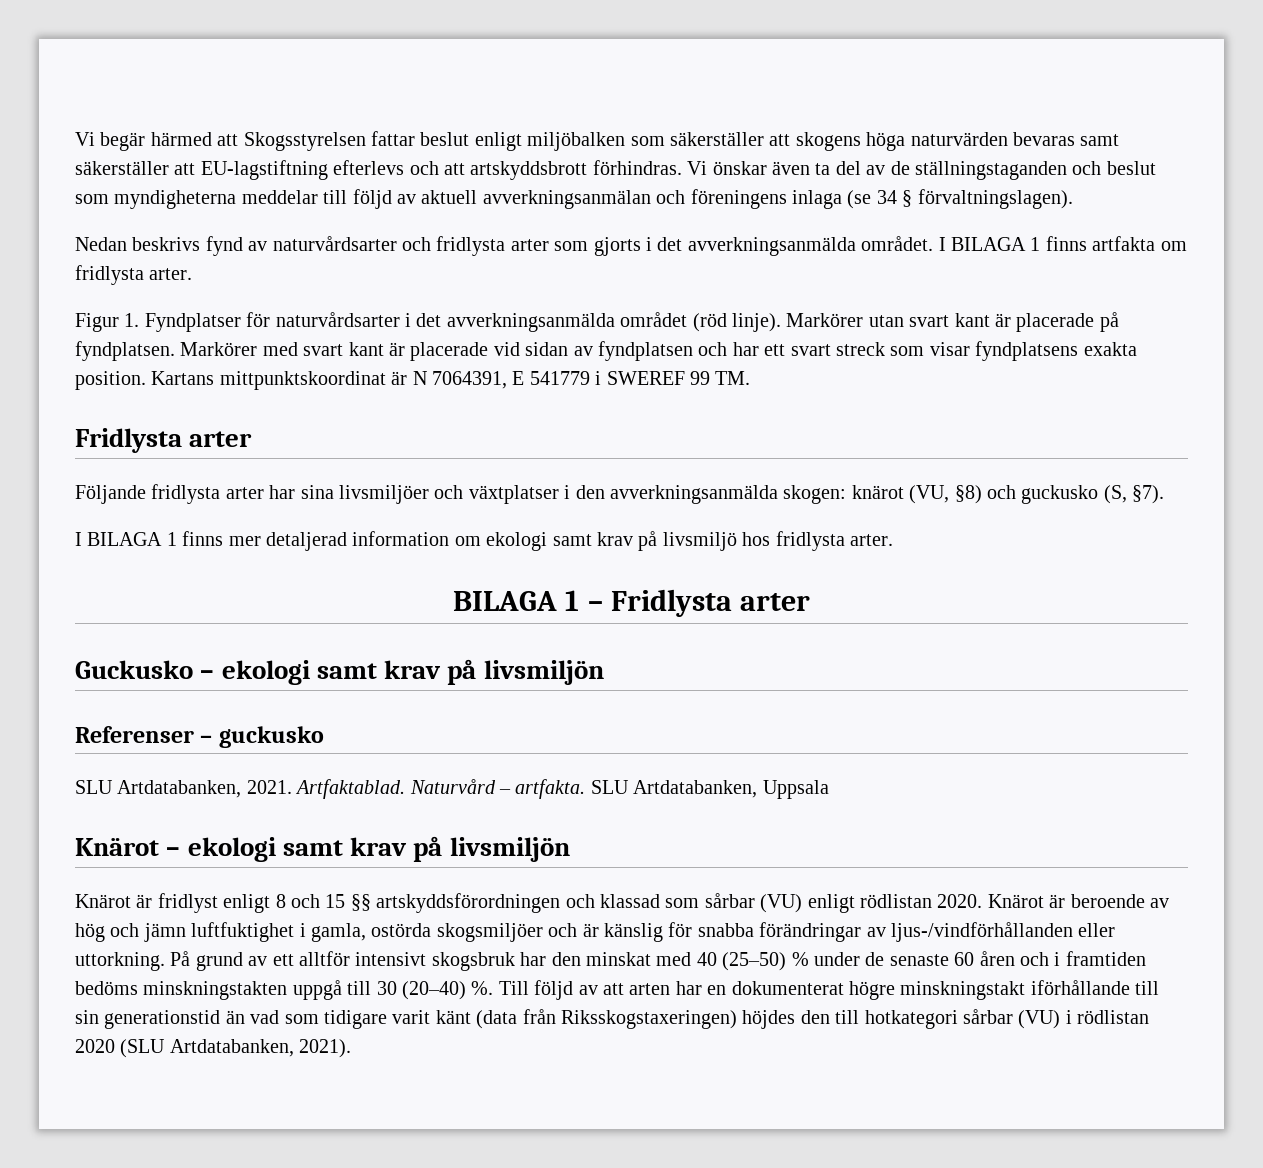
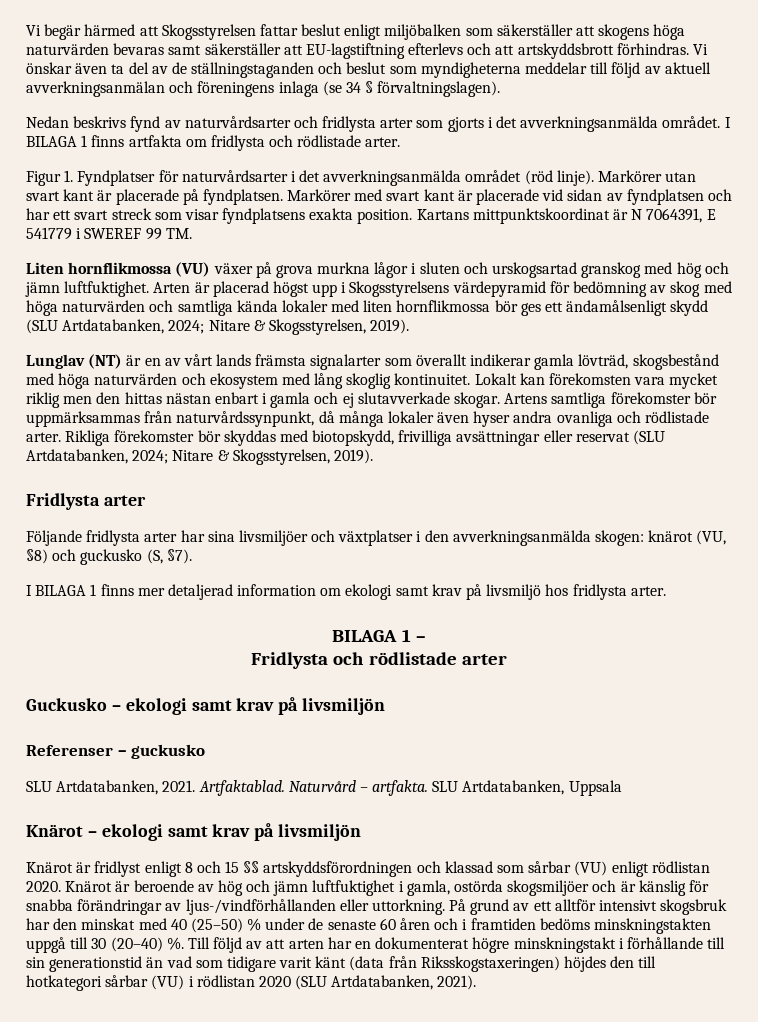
- I BILAGA 1 finns artfakta om fridlysta arter.
+ I BILAGA 1 finns artfakta om fridlysta och rödlistade arter.
+ Liten hornflikmossa (VU) växer på grova murkna lågor i sluten och urskogsartad granskog med hög och jämn luftfuktighet. Arten är placerad högst upp i Skogsstyrelsens värdepyramid för bedömning av skog med höga naturvärden och samtliga kända lokaler med liten hornflikmossa bör ges ett ändamålsenligt skydd (SLU Artdatabanken, 2024; Nitare & Skogsstyrelsen, 2019).
+ Lunglav (NT) är en av vårt lands främsta signalarter som överallt indikerar gamla lövträd, skogsbestånd med höga naturvärden och ekosystem med lång skoglig kontinuitet. Lokalt kan förekomsten vara mycket riklig men den hittas nästan enbart i gamla och ej slutavverkade skogar. Artens samtliga förekomster bör uppmärksammas från naturvårdssynpunkt, då många lokaler även hyser andra ovanliga och rödlistade arter. Rikliga förekomster bör skyddas med biotopskydd, frivilliga avsättningar eller reservat (SLU Artdatabanken, 2024; Nitare & Skogsstyrelsen, 2019).
- BILAGA 1 – Fridlysta arter
+ BILAGA 1 –
+ Fridlysta och rödlistade arter
- Till följd av att arten har en dokumenterat högre minskningstakt iförhållande till sin generationstid än vad som tidigare varit känt (data från Riksskogstaxeringen) höjdes den till hotkategori sårbar (VU) i rödlistan 2020 (SLU Artdatabanken, 2021).
+ Till följd av att arten har en dokumenterat högre minskningstakt i förhållande till sin generationstid än vad som tidigare varit känt (data från Riksskogstaxeringen) höjdes den till hotkategori sårbar (VU) i rödlistan 2020 (SLU Artdatabanken, 2021).

